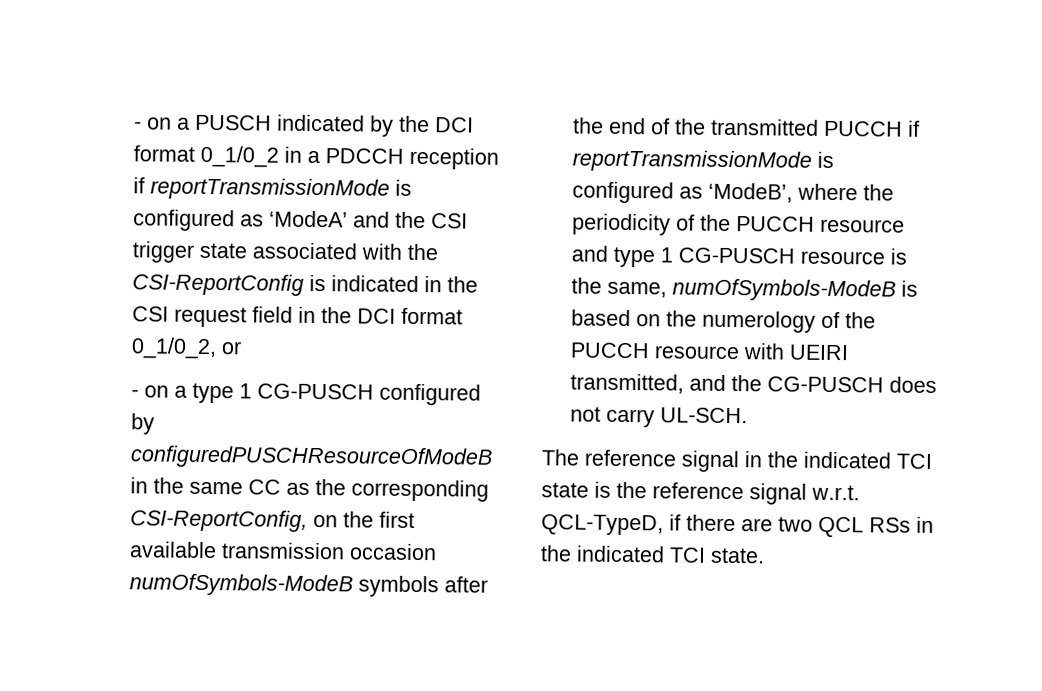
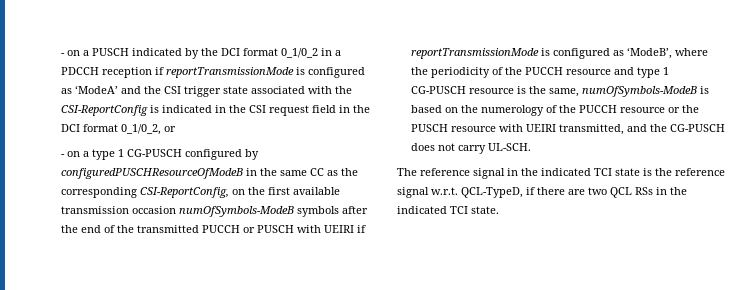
- - on a type 1 CG-PUSCH configured by configuredPUSCHResourceOfModeB in the same CC as the corresponding CSI-ReportConfig, on the first available transmission occasion numOfSymbols-ModeB symbols after the end of the transmitted PUCCH if reportTransmissionMode is configured as ‘ModeB’, where the periodicity of the PUCCH resource and type 1 CG-PUSCH resource is the same, numOfSymbols-ModeB is based on the numerology of the PUCCH resource with UEIRI transmitted, and the CG-PUSCH does not carry UL-SCH.
+ - on a type 1 CG-PUSCH configured by configuredPUSCHResourceOfModeB in the same CC as the corresponding CSI-ReportConfig, on the first available transmission occasion numOfSymbols-ModeB symbols after the end of the transmitted PUCCH or PUSCH with UEIRI if reportTransmissionMode is configured as ‘ModeB’, where the periodicity of the PUCCH resource and type 1 CG-PUSCH resource is the same, numOfSymbols-ModeB is based on the numerology of the PUCCH resource or the PUSCH resource with UEIRI transmitted, and the CG-PUSCH does not carry UL-SCH.

